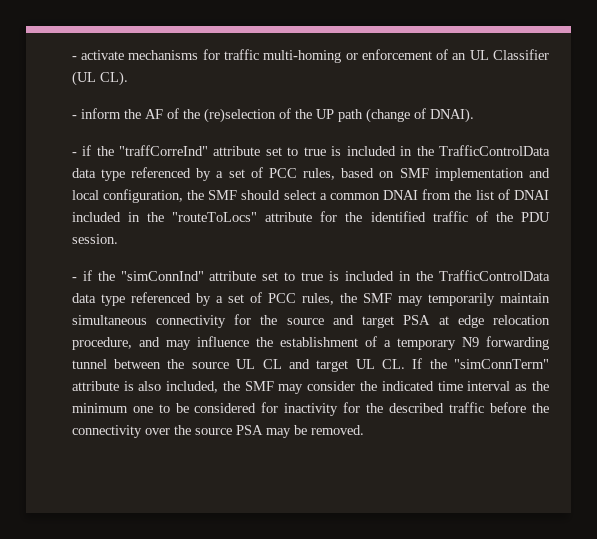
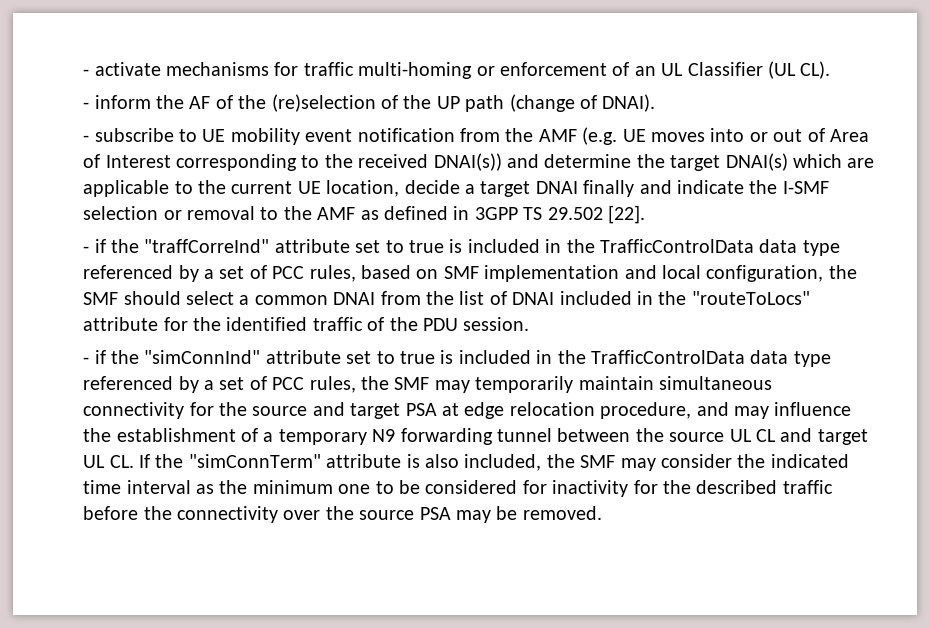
+ - subscribe to UE mobility event notification from the AMF (e.g. UE moves into or out of Area of Interest corresponding to the received DNAI(s)) and determine the target DNAI(s) which are applicable to the current UE location, decide a target DNAI finally and indicate the I-SMF selection or removal to the AMF as defined in 3GPP TS 29.502 [22].

